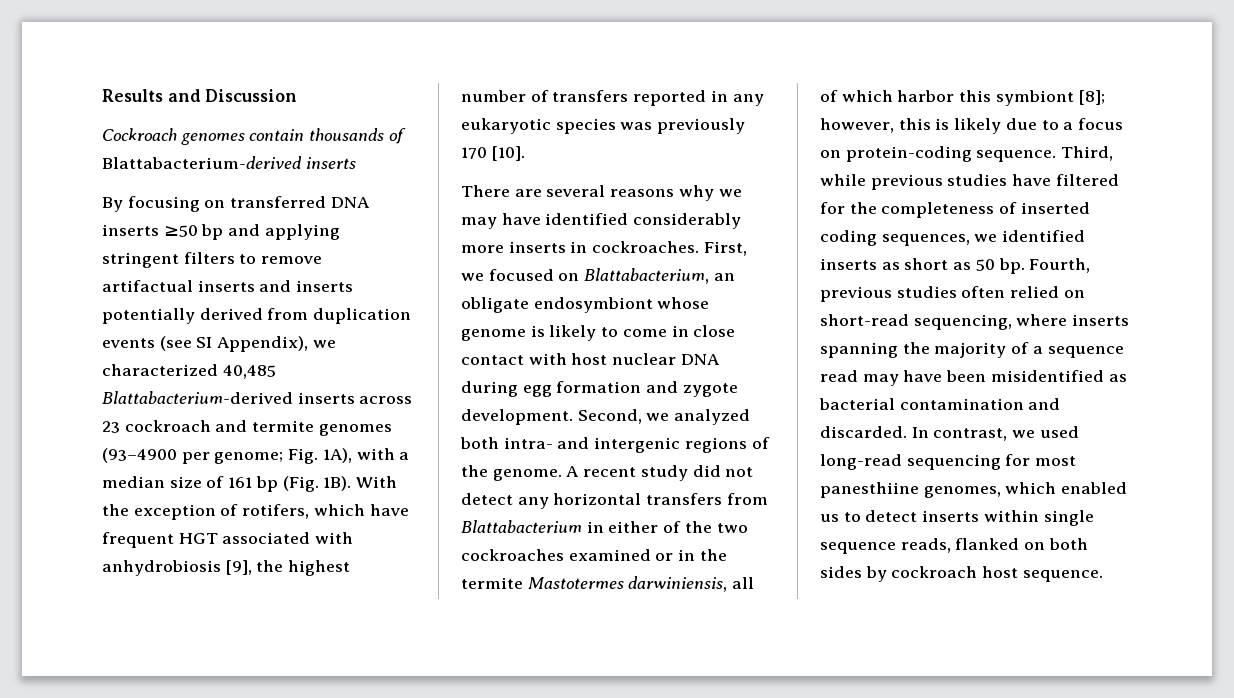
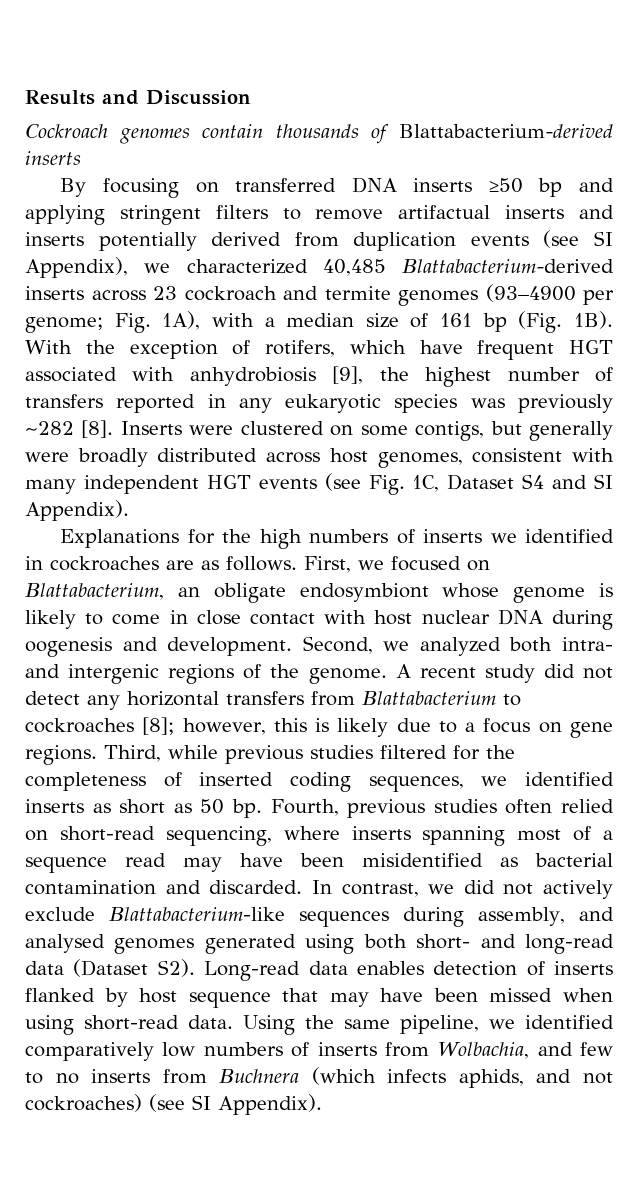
- With the exception of rotifers, which have frequent HGT associated with anhydrobiosis [9], the highest number of transfers reported in any eukaryotic species was previously 170 [10].
- There are several reasons why we may have identified considerably more inserts in cockroaches.
+ With the exception of rotifers, which have frequent HGT associated with anhydrobiosis [9], the highest number of transfers reported in any eukaryotic species was previously ~282 [8]. Inserts were clustered on some contigs, but generally were broadly distributed across host genomes, consistent with many independent HGT events (see Fig. 1C, Dataset S4 and SI Appendix).
+ Explanations for the high numbers of inserts we identified in cockroaches are as follows.
- First, we focused on Blattabacterium, an obligate endosymbiont whose genome is likely to come in close contact with host nuclear DNA during egg formation and zygote development.
+ First, we focused on Blattabacterium, an obligate endosymbiont whose genome is likely to come in close contact with host nuclear DNA during oogenesis and development.
- A recent study did not detect any horizontal transfers from Blattabacterium in either of the two cockroaches examined or in the termite Mastotermes darwiniensis, all of which harbor this symbiont [8]; however, this is likely due to a focus on protein-coding sequence.
+ A recent study did not detect any horizontal transfers from Blattabacterium to cockroaches [8]; however, this is likely due to a focus on gene regions.
- Third, while previous studies have filtered for the completeness of inserted coding sequences, we identified inserts as short as 50 bp.
+ Third, while previous studies filtered for the completeness of inserted coding sequences, we identified inserts as short as 50 bp.
- Fourth, previous studies often relied on short-read sequencing, where inserts spanning the majority of a sequence read may have been misidentified as bacterial contamination and discarded.
+ Fourth, previous studies often relied on short-read sequencing, where inserts spanning most of a sequence read may have been misidentified as bacterial contamination and discarded.
- In contrast, we used long-read sequencing for most panesthiine genomes, which enabled us to detect inserts within single sequence reads, flanked on both sides by cockroach host sequence.
+ In contrast, we did not actively exclude Blattabacterium-like sequences during assembly, and analysed genomes generated using both short- and long-read data (Dataset S2). Long-read data enables detection of inserts flanked by host sequence that may have been missed when using short-read data. Using the same pipeline, we identified comparatively low numbers of inserts from Wolbachia, and few to no inserts from Buchnera (which infects aphids, and not cockroaches) (see SI Appendix).

